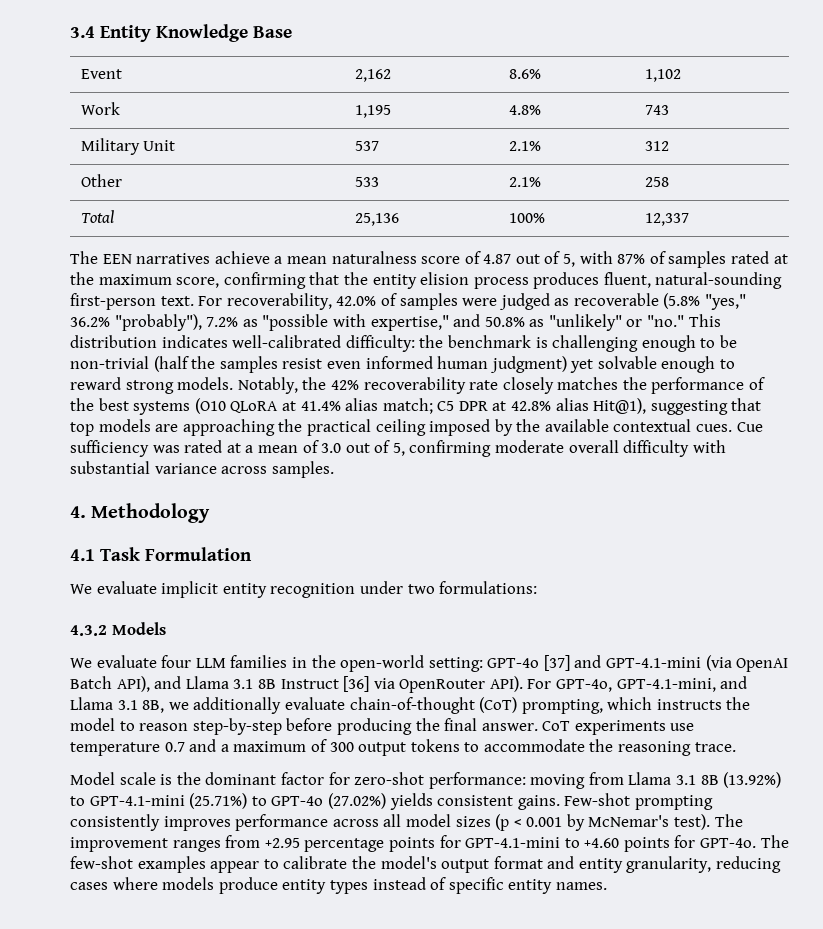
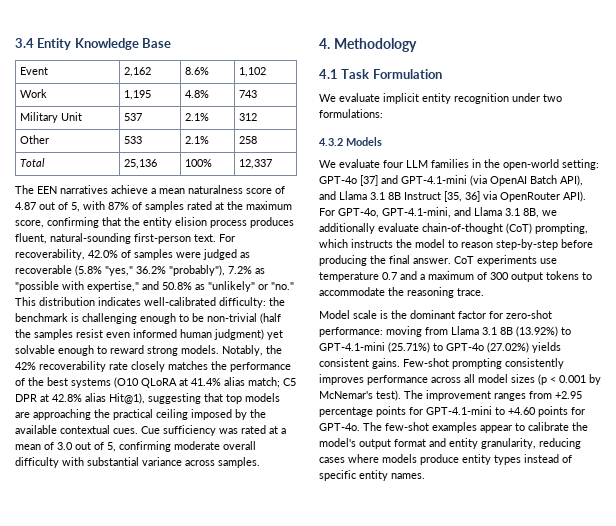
- We evaluate four LLM families in the open-world setting: GPT-4o [37] and GPT-4.1-mini (via OpenAI Batch API), and Llama 3.1 8B Instruct [36] via OpenRouter API).
+ We evaluate four LLM families in the open-world setting: GPT-4o [37] and GPT-4.1-mini (via OpenAI Batch API), and Llama 3.1 8B Instruct [35, 36] via OpenRouter API).

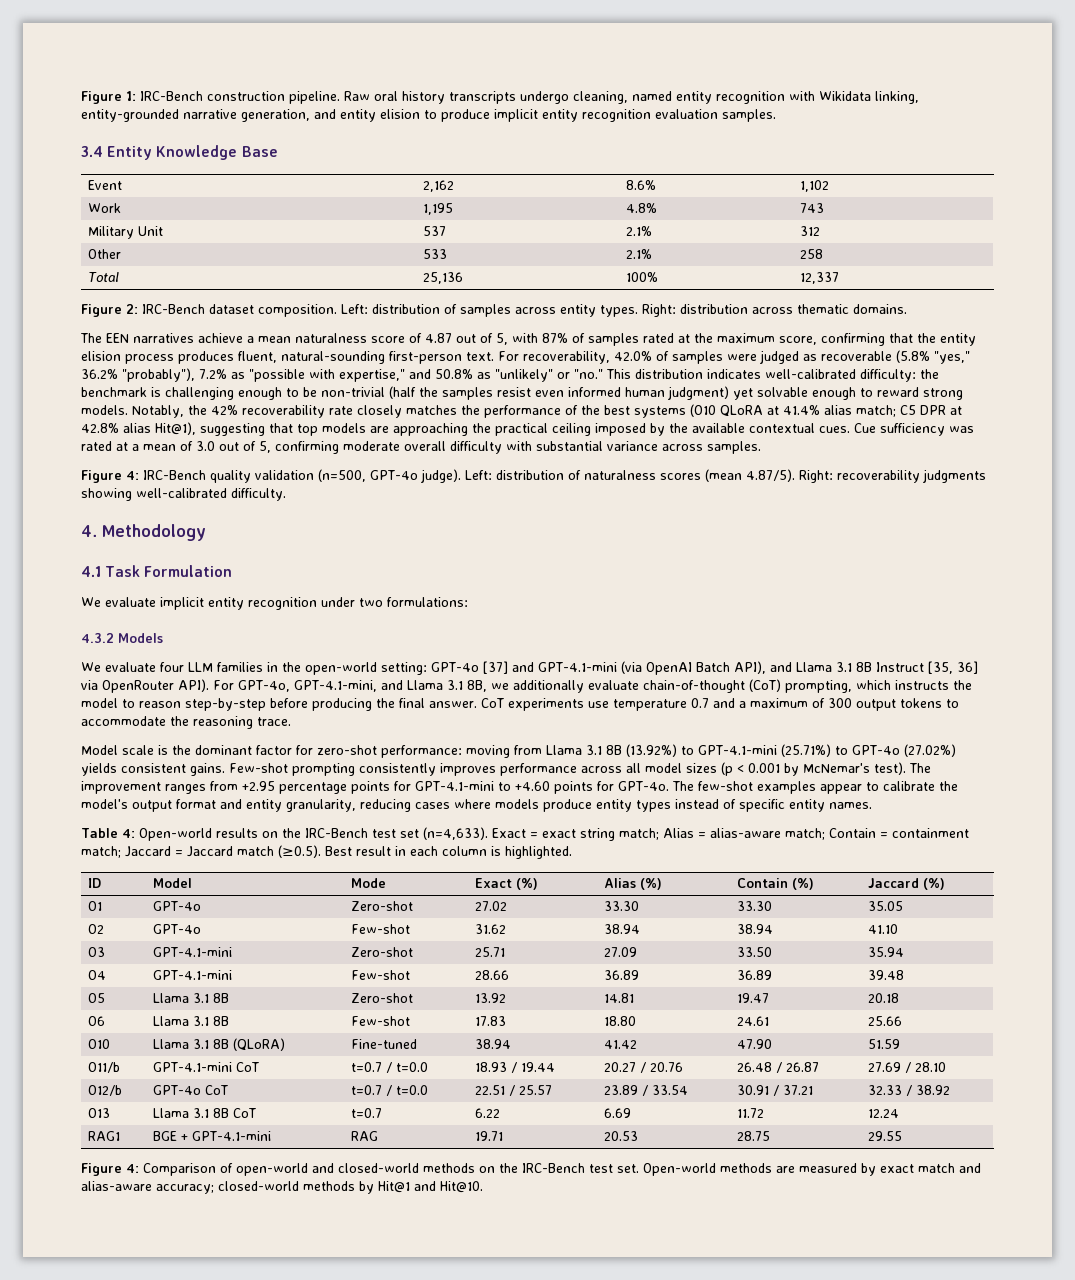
+ Figure 1: IRC-Bench construction pipeline. Raw oral history transcripts undergo cleaning, named entity recognition with Wikidata linking, entity-grounded narrative generation, and entity elision to produce implicit entity recognition evaluation samples.
+ Figure 2: IRC-Bench dataset composition. Left: distribution of samples across entity types. Right: distribution across thematic domains.
+ Figure 4: IRC-Bench quality validation (n=500, GPT-4o judge). Left: distribution of naturalness scores (mean 4.87/5). Right: recoverability judgments showing well-calibrated difficulty.
+ Table 4: Open-world results on the IRC-Bench test set (n=4,633). Exact = exact string match; Alias = alias-aware match; Contain = containment match; Jaccard = Jaccard match (≥0.5). Best result in each column is highlighted.
+ ID | Model | Mode | Exact (%) | Alias (%) | Contain (%) | Jaccard (%)
+ O1 | GPT-4o | Zero-shot | 27.02 | 33.30 | 33.30 | 35.05
+ O2 | GPT-4o | Few-shot | 31.62 | 38.94 | 38.94 | 41.10
+ O3 | GPT-4.1-mini | Zero-shot | 25.71 | 27.09 | 33.50 | 35.94
+ O4 | GPT-4.1-mini | Few-shot | 28.66 | 36.89 | 36.89 | 39.48
+ O5 | Llama 3.1 8B | Zero-shot | 13.92 | 14.81 | 19.47 | 20.18
+ O6 | Llama 3.1 8B | Few-shot | 17.83 | 18.80 | 24.61 | 25.66
+ O10 | Llama 3.1 8B (QLoRA) | Fine-tuned | 38.94 | 41.42 | 47.90 | 51.59
+ O11/b | GPT-4.1-mini CoT | t=0.7 / t=0.0 | 18.93 / 19.44 | 20.27 / 20.76 | 26.48 / 26.87 | 27.69 / 28.10
+ O12/b | GPT-4o CoT | t=0.7 / t=0.0 | 22.51 / 25.57 | 23.89 / 33.54 | 30.91 / 37.21 | 32.33 / 38.92
+ O13 | Llama 3.1 8B CoT | t=0.7 | 6.22 | 6.69 | 11.72 | 12.24
+ RAG1 | BGE + GPT-4.1-mini | RAG | 19.71 | 20.53 | 28.75 | 29.55
+ Figure 4: Comparison of open-world and closed-world methods on the IRC-Bench test set. Open-world methods are measured by exact match and alias-aware accuracy; closed-world methods by Hit@1 and Hit@10.

